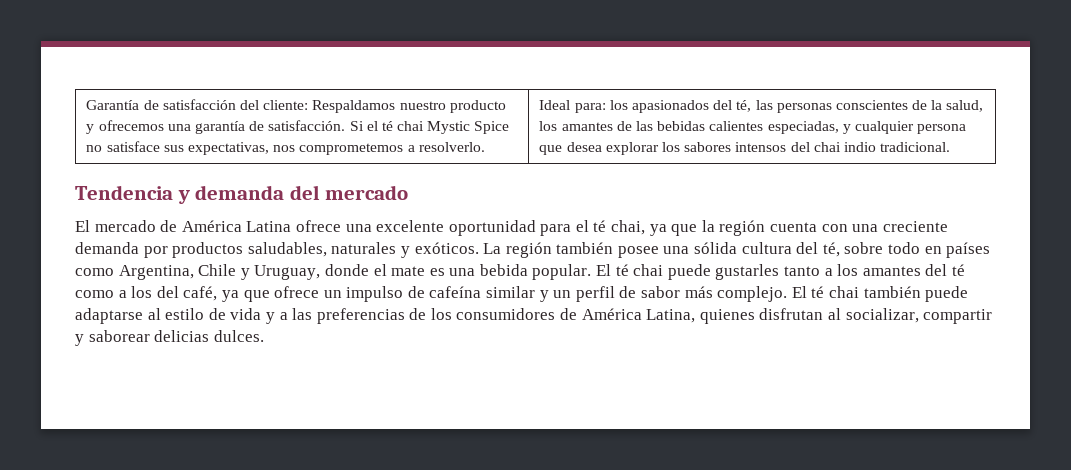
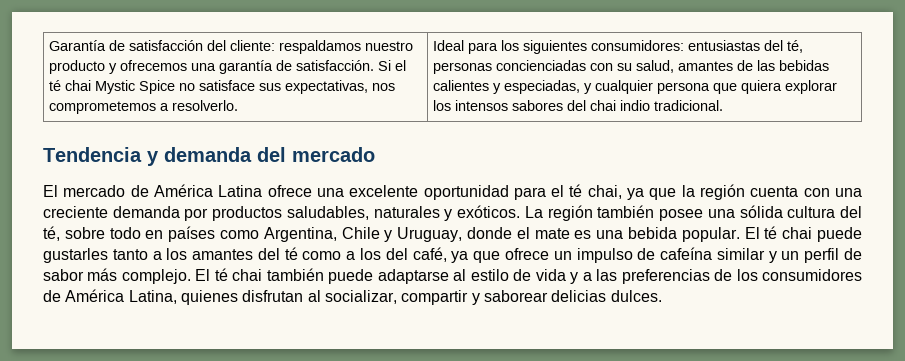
- Garantía de satisfacción del cliente: Respaldamos nuestro producto y ofrecemos una garantía de satisfacción.
+ Garantía de satisfacción del cliente: respaldamos nuestro producto y ofrecemos una garantía de satisfacción.
- Ideal para: los apasionados del té, las personas conscientes de la salud, los amantes de las bebidas calientes especiadas, y cualquier persona que desea explorar los sabores intensos del chai indio tradicional.
+ Ideal para los siguientes consumidores: entusiastas del té, personas concienciadas con su salud, amantes de las bebidas calientes y especiadas, y cualquier persona que quiera explorar los intensos sabores del chai indio tradicional.

